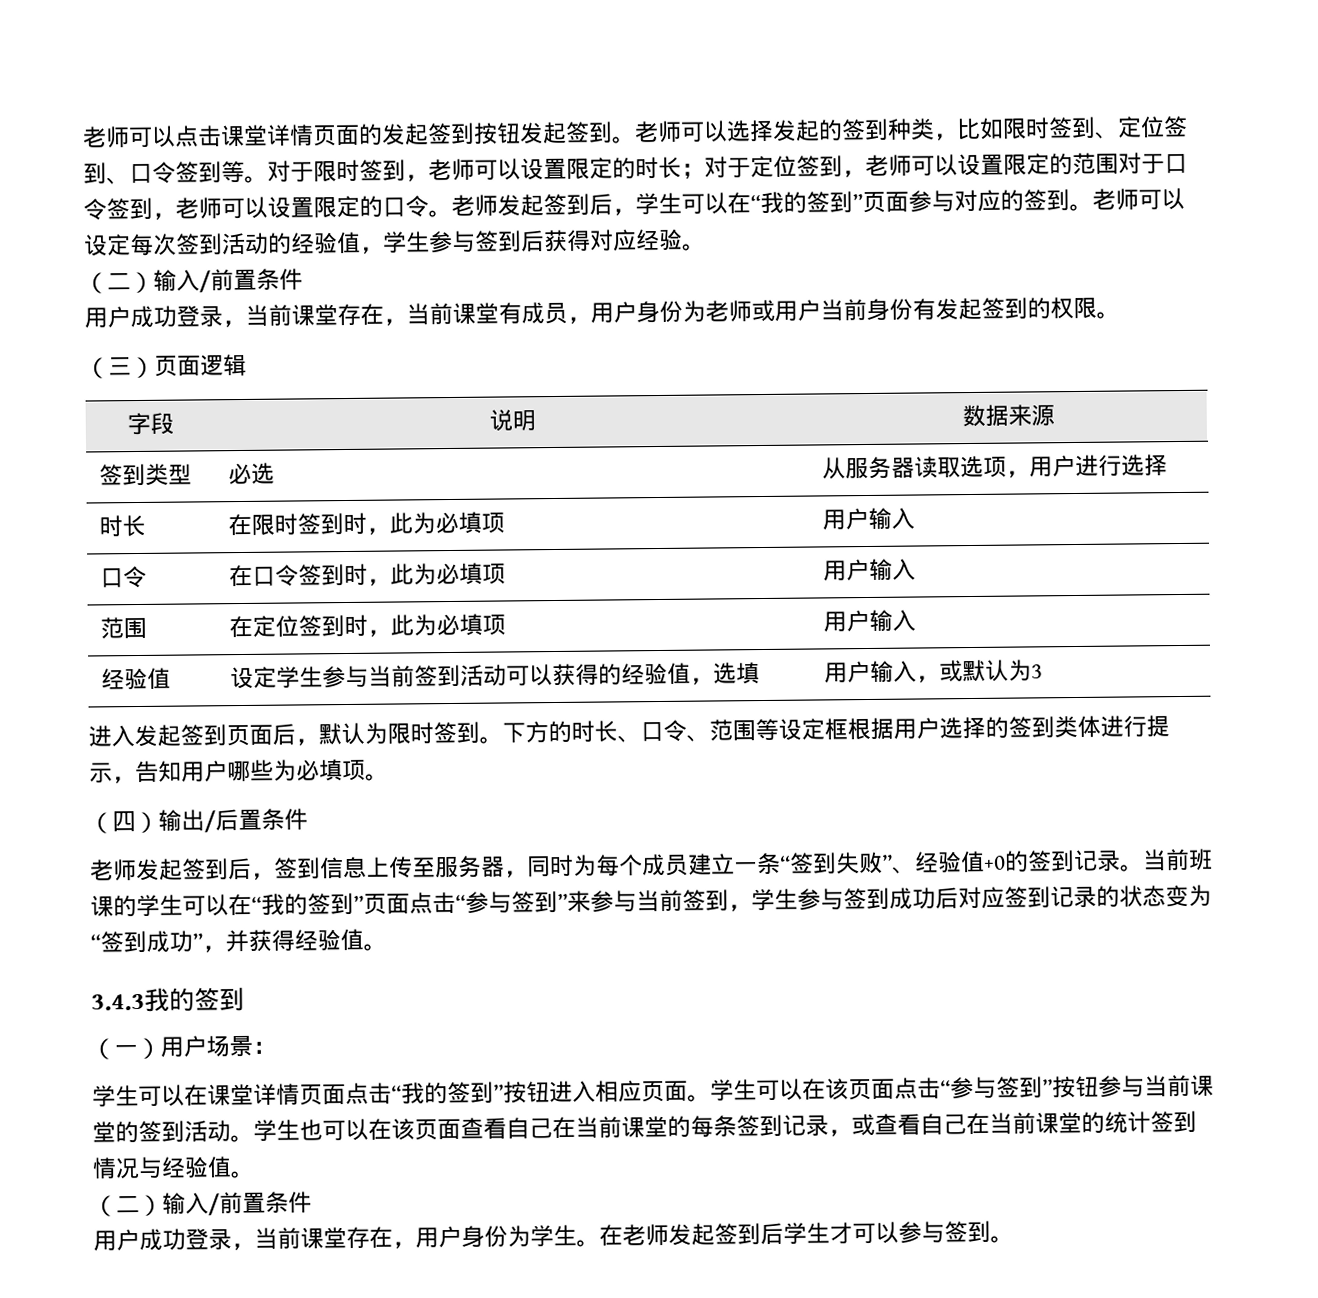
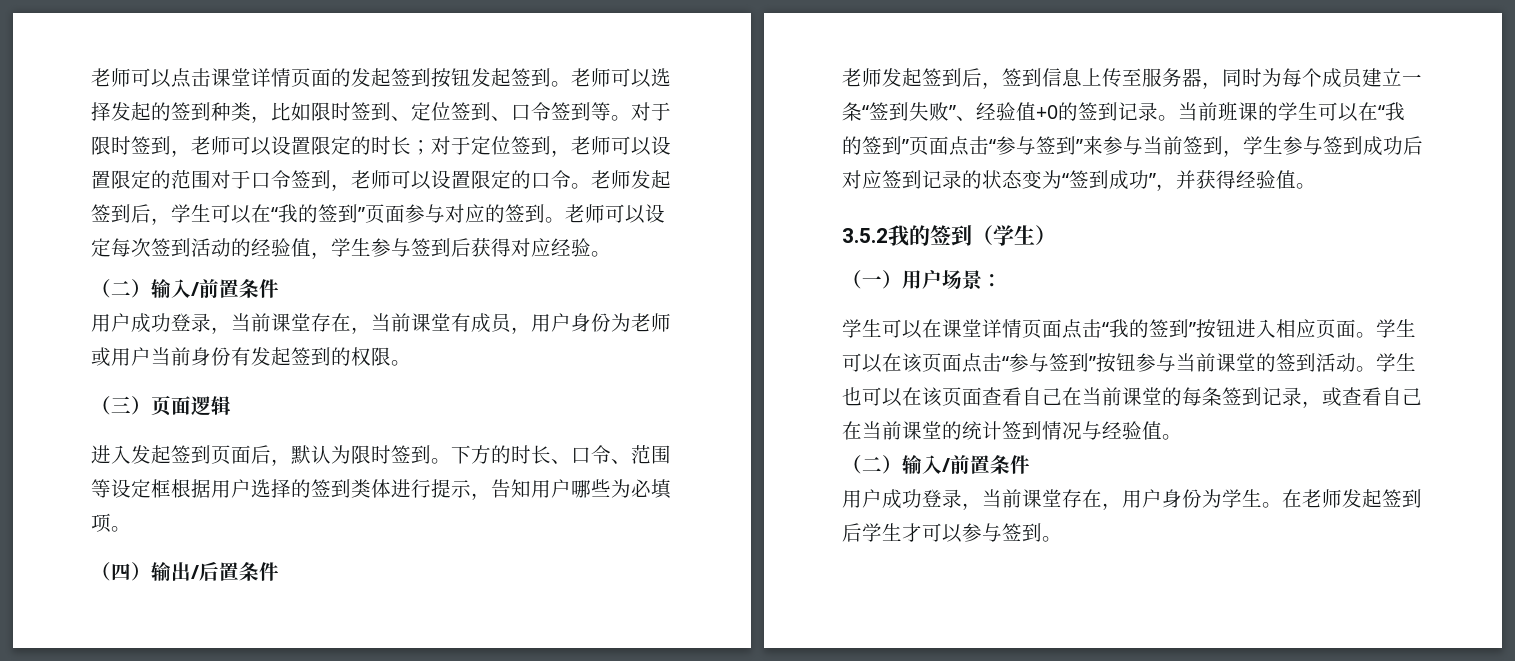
- 字段 | 说明 | 数据来源
- 签到类型 | 必选 | 从服务器读取选项，用户进行选择
- 时长 | 在限时签到时，此为必填项 | 用户输入
- 口令 | 在口令签到时，此为必填项 | 用户输入
- 范围 | 在定位签到时，此为必填项 | 用户输入
- 经验值 | 设定学生参与当前签到活动可以获得的经验值，选填 | 用户输入，或默认为3
- 3.4.3我的签到
+ 3.5.2我的签到（学生）

